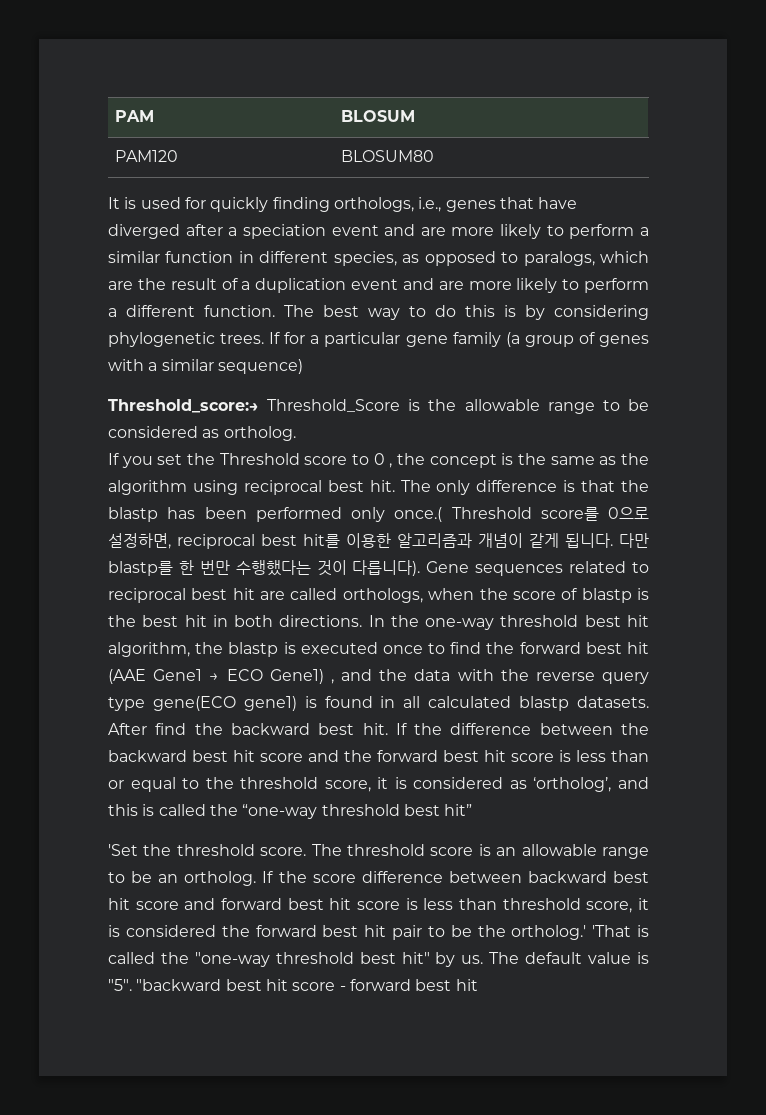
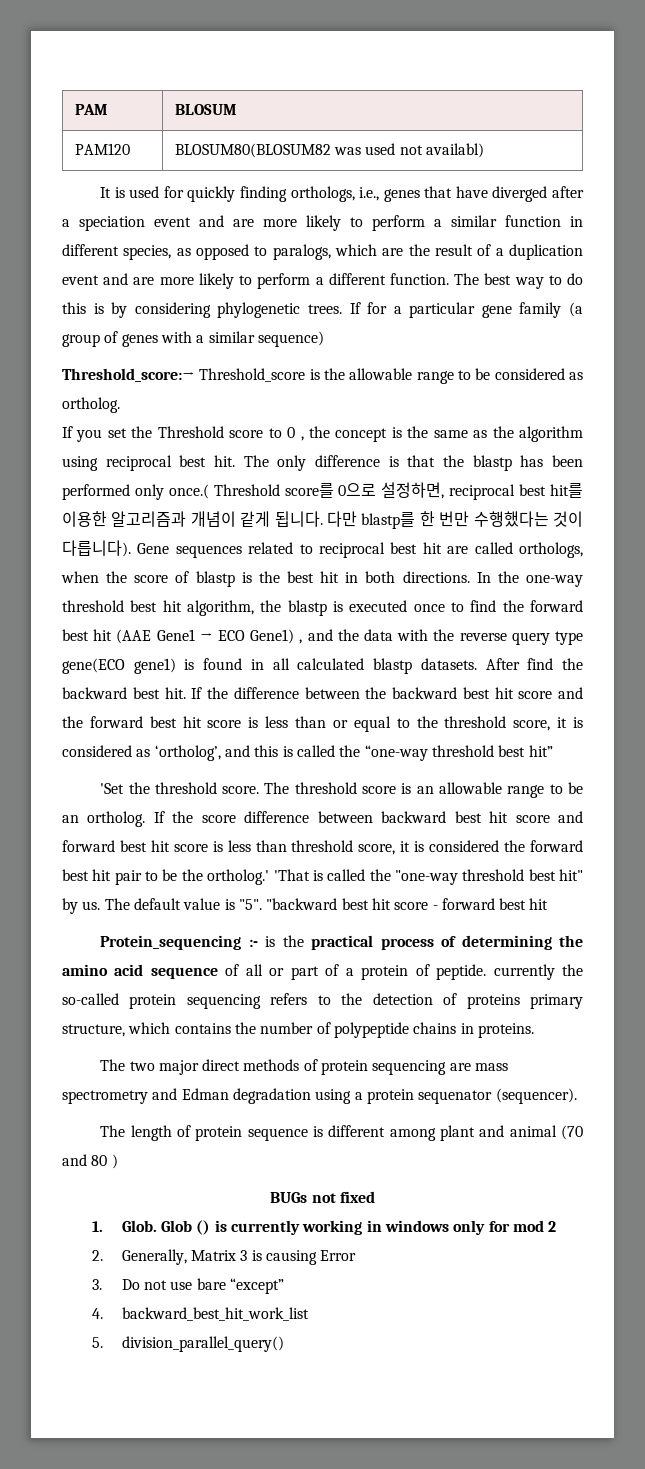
- PAM120 | BLOSUM80
+ PAM120 | BLOSUM80(BLOSUM82 was used not availabl)
- Threshold_score:→ Threshold_Score is the allowable range to be considered as ortholog.
+ Threshold_score:→ Threshold_score is the allowable range to be considered as ortholog.
+ Protein_sequencing :- is the practical process of determining the amino acid sequence of all or part of a protein of peptide. currently the so-called protein sequencing refers to the detection of proteins primary structure, which contains the number of polypeptide chains in proteins.
+ The two major direct methods of protein sequencing are mass spectrometry and Edman degradation using a protein sequenator (sequencer).
+ The length of protein sequence is different among plant and animal (70 and 80 )
+ BUGs not fixed
+ 1. Glob. Glob () is currently working in windows only for mod 2
+ 2. Generally, Matrix 3 is causing Error
+ 3. Do not use bare “except”
+ 4. backward_best_hit_work_list
+ 5. division_parallel_query()

